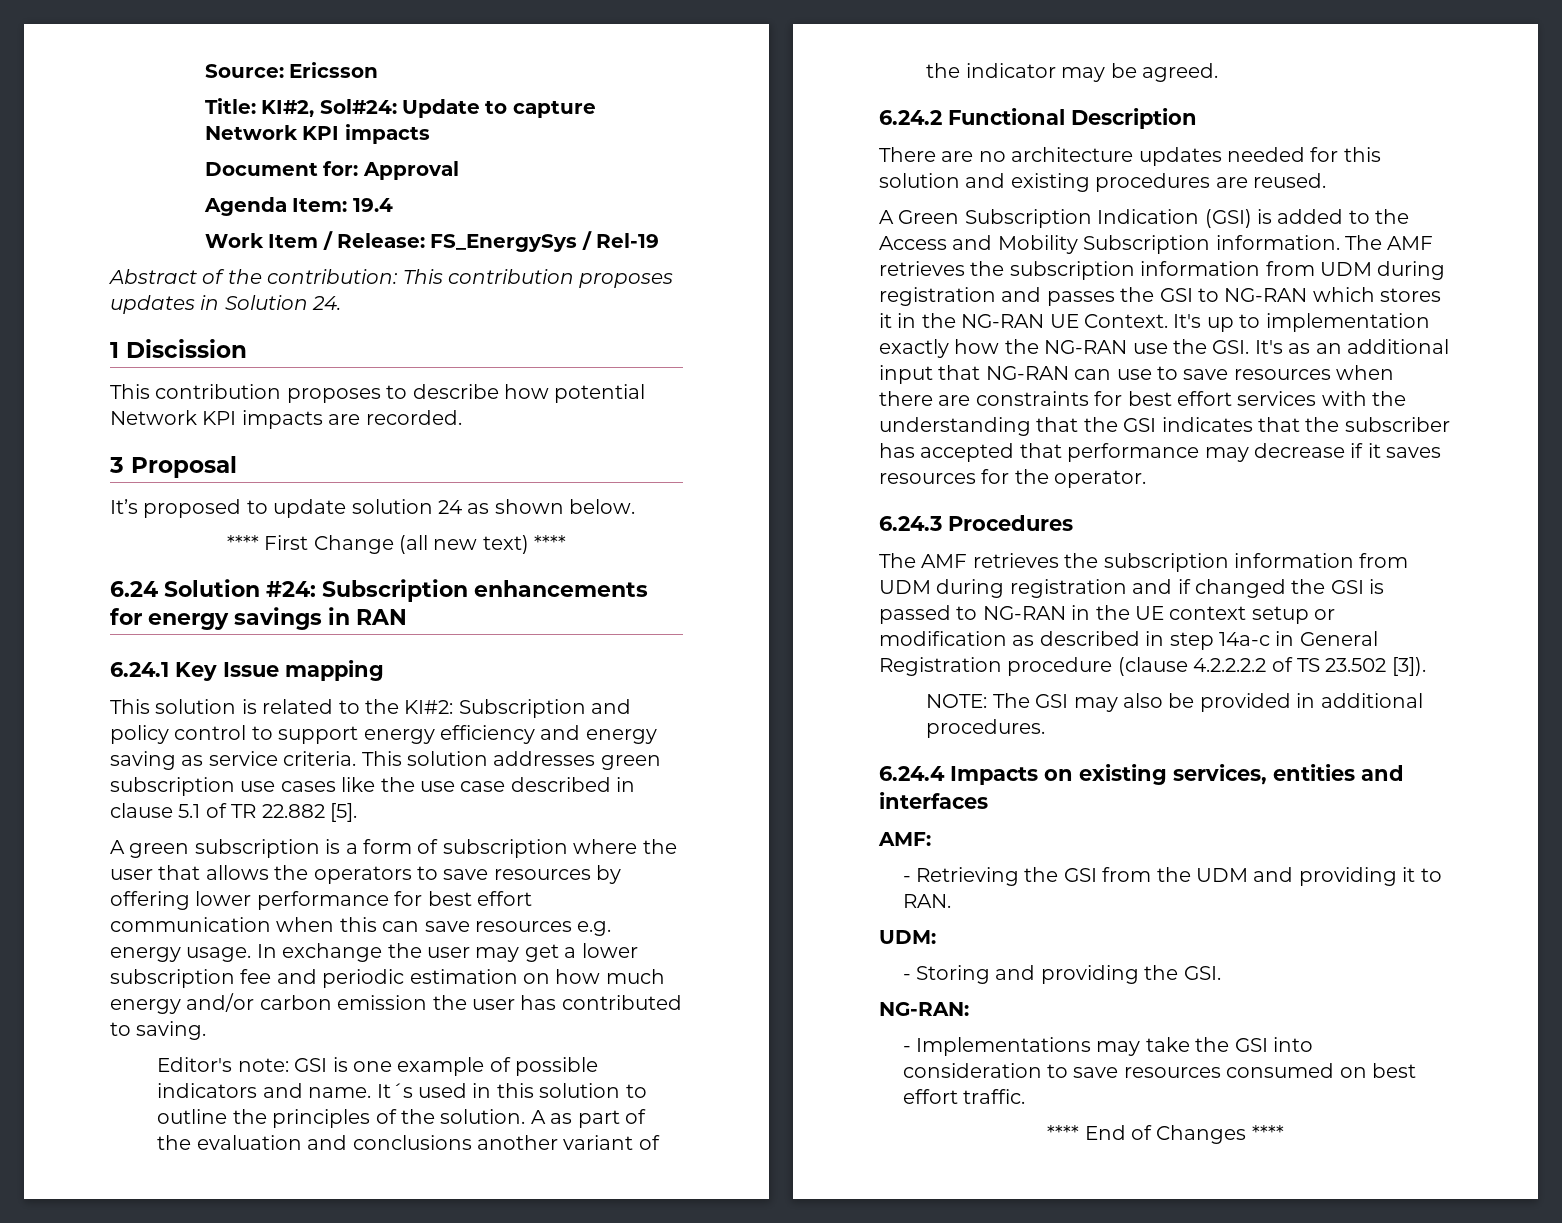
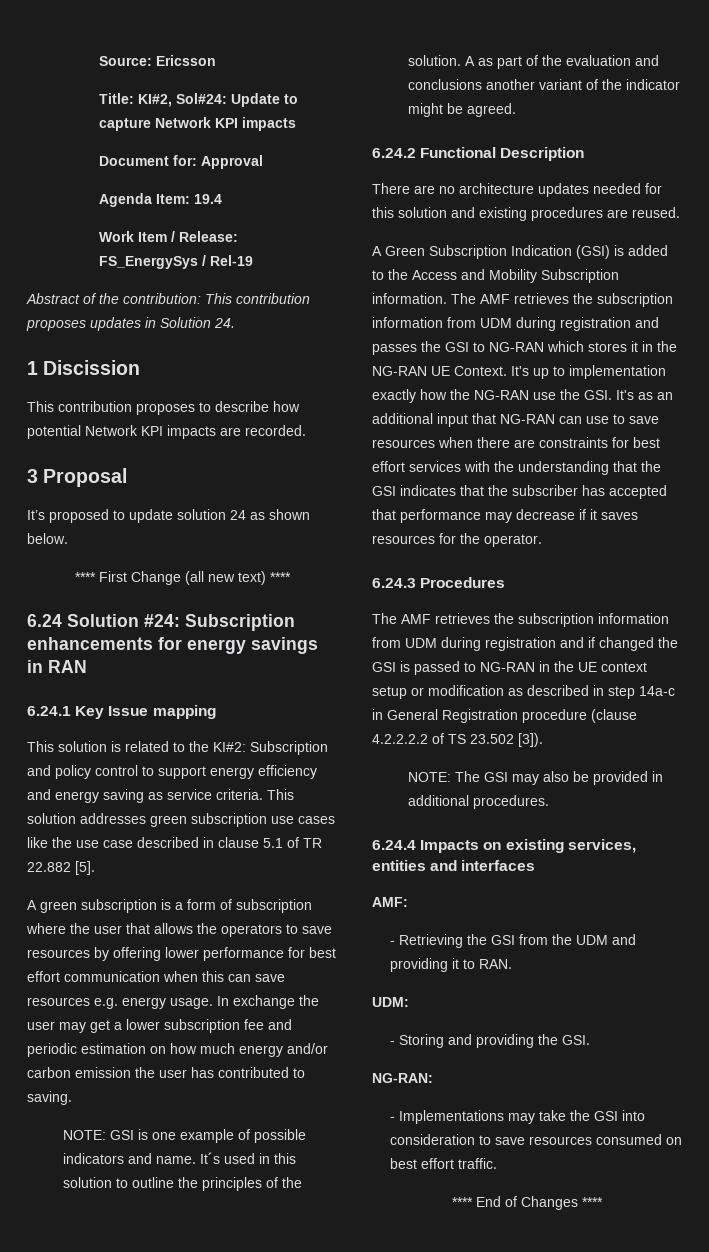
- Editor's note: GSI is one example of possible indicators and name.
+ NOTE: GSI is one example of possible indicators and name.
- A as part of the evaluation and conclusions another variant of the indicator may be agreed.
+ A as part of the evaluation and conclusions another variant of the indicator might be agreed.

